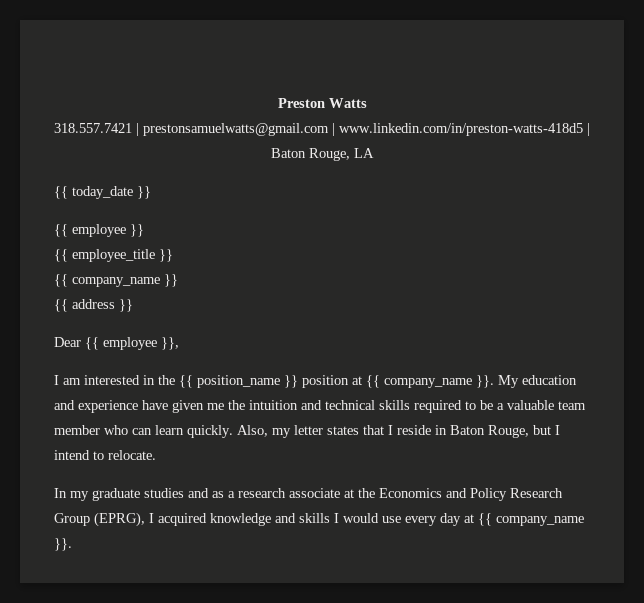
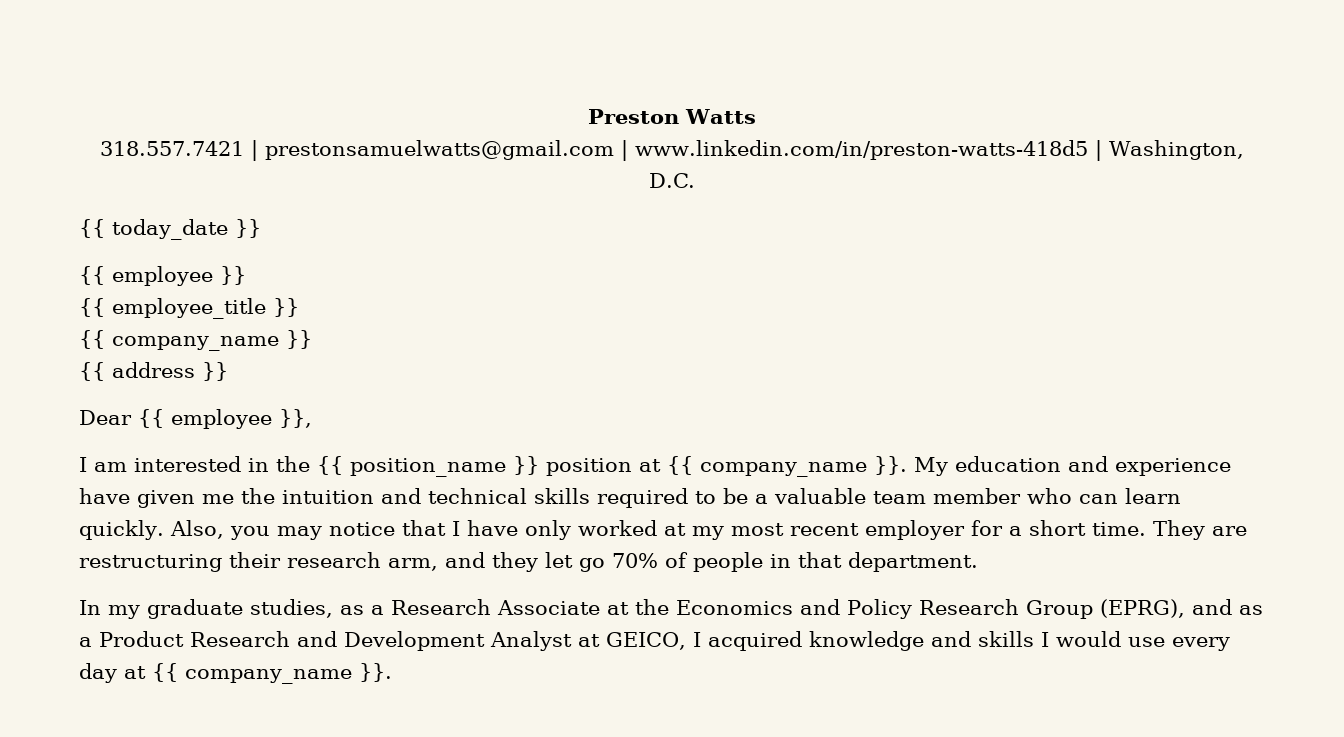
- 318.557.7421 | prestonsamuelwatts@gmail.com | www.linkedin.com/in/preston-watts-418d5 | Baton Rouge, LA
+ 318.557.7421 | prestonsamuelwatts@gmail.com | www.linkedin.com/in/preston-watts-418d5 | Washington, D.C.
- Also, my letter states that I reside in Baton Rouge, but I intend to relocate.
- In my graduate studies and as a research associate at the Economics and Policy Research Group (EPRG), I acquired knowledge and skills I would use every day at {{ company_name }}.
+ Also, you may notice that I have only worked at my most recent employer for a short time. They are restructuring their research arm, and they let go 70% of people in that department.
+ In my graduate studies, as a Research Associate at the Economics and Policy Research Group (EPRG), and as a Product Research and Development Analyst at GEICO, I acquired knowledge and skills I would use every day at {{ company_name }}.

